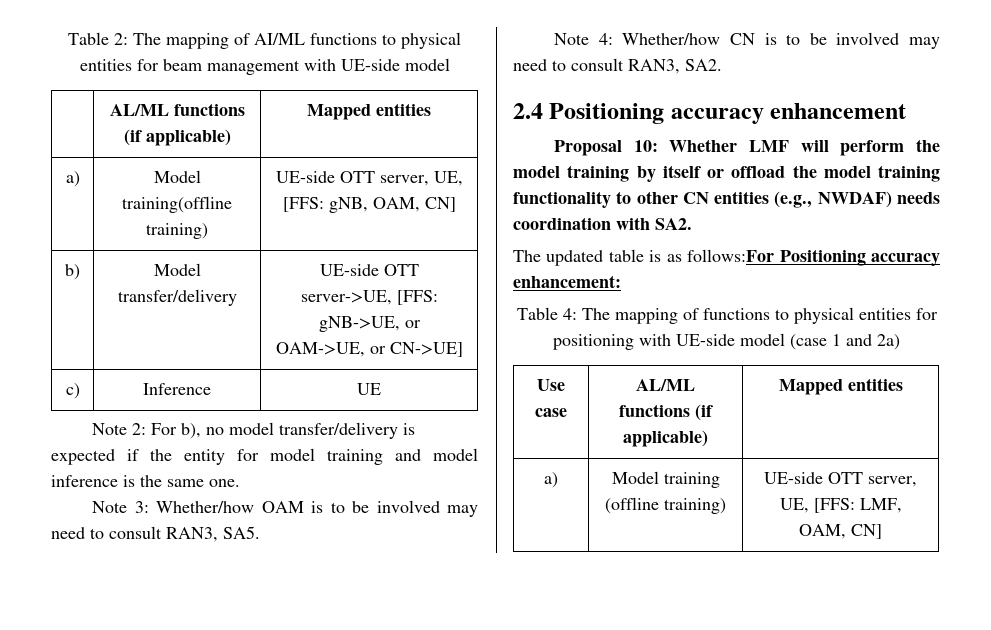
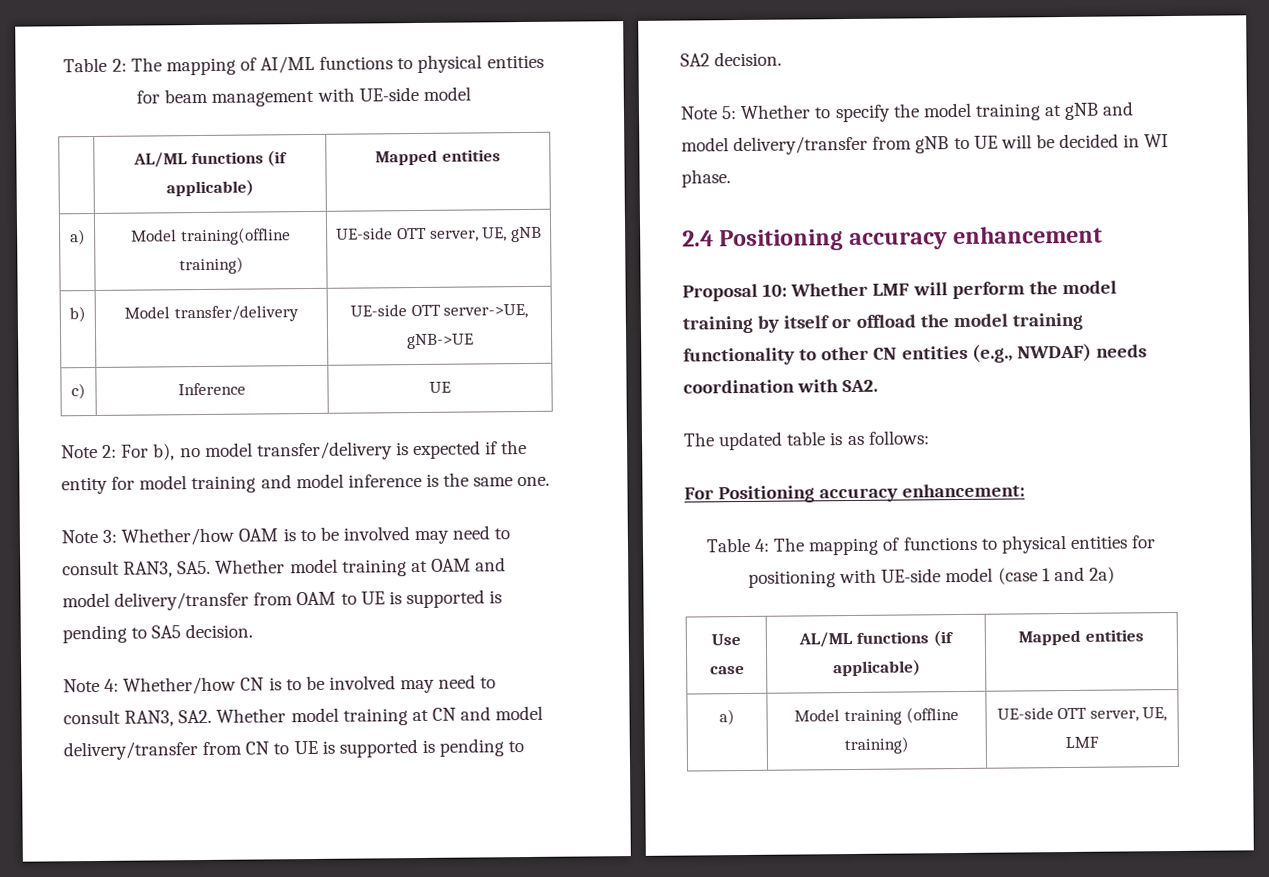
- a) | Model training(offline training) | UE-side OTT server, UE, [FFS: gNB, OAM, CN]
+ a) | Model training(offline training) | UE-side OTT server, UE, gNB
- b) | Model transfer/delivery | UE-side OTT server->UE, [FFS: gNB->UE, or OAM->UE, or CN->UE]
+ b) | Model transfer/delivery | UE-side OTT server->UE, gNB->UE
- Note 3: Whether/how OAM is to be involved may need to consult RAN3, SA5.
+ Note 3: Whether/how OAM is to be involved may need to consult RAN3, SA5. Whether model training at OAM and model delivery/transfer from OAM to UE is supported is pending to SA5 decision.
- Note 4: Whether/how CN is to be involved may need to consult RAN3, SA2.
+ Note 4: Whether/how CN is to be involved may need to consult RAN3, SA2. Whether model training at CN and model delivery/transfer from CN to UE is supported is pending to SA2 decision.
+ Note 5: Whether to specify the model training at gNB and model delivery/transfer from gNB to UE will be decided in WI phase.
- The updated table is as follows:For Positioning accuracy enhancement:
+ The updated table is as follows:
+ For Positioning accuracy enhancement:
- a) | Model training (offline training) | UE-side OTT server, UE, [FFS: LMF, OAM, CN]
+ a) | Model training (offline training) | UE-side OTT server, UE, LMF

